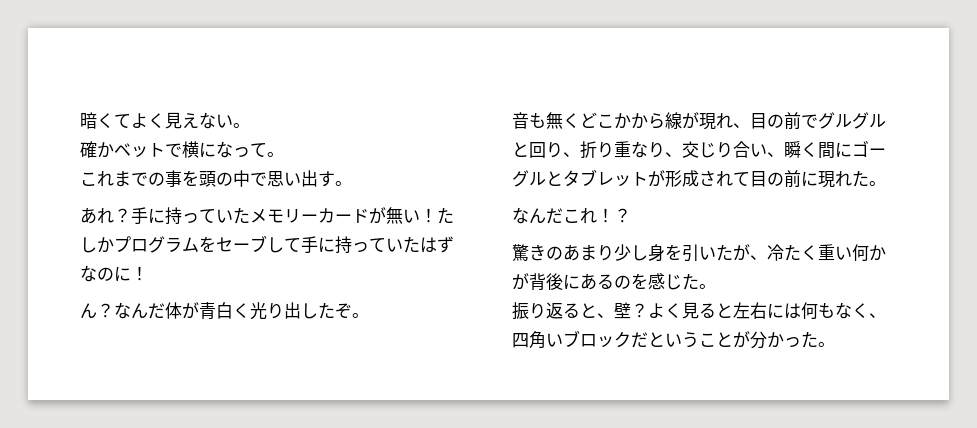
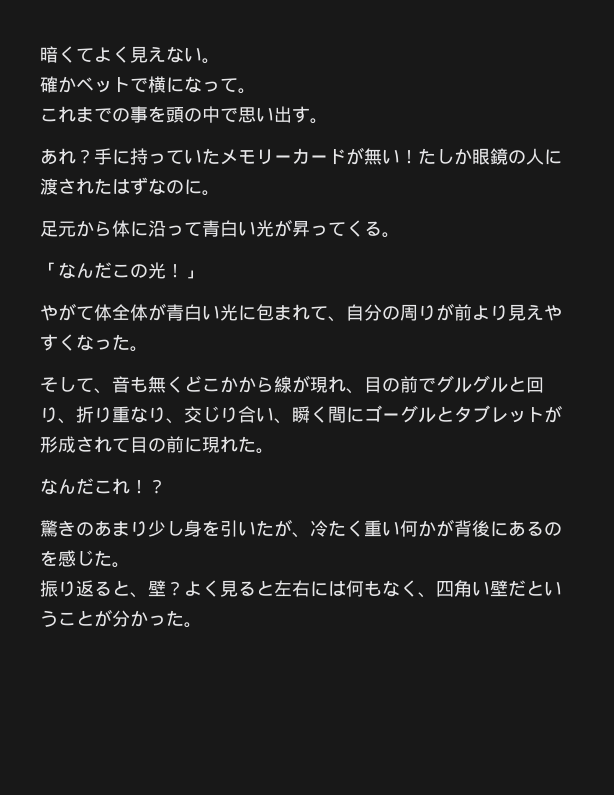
- たしかプログラムをセーブして手に持っていたはずなのに！
- ん？なんだ体が青白く光り出したぞ。
- 音も無くどこかから線が現れ、目の前でグルグルと回り、折り重なり、交じり合い、瞬く間にゴーグルとタブレットが形成されて目の前に現れた。
+ たしか眼鏡の人に渡されたはずなのに。
+ 足元から体に沿って青白い光が昇ってくる。
+ 「なんだこの光！」
+ やがて体全体が青白い光に包まれて、自分の周りが前より見えやすくなった。
+ そして、音も無くどこかから線が現れ、目の前でグルグルと回り、折り重なり、交じり合い、瞬く間にゴーグルとタブレットが形成されて目の前に現れた。
- よく見ると左右には何もなく、四角いブロックだということが分かった。
+ よく見ると左右には何もなく、四角い壁だということが分かった。

